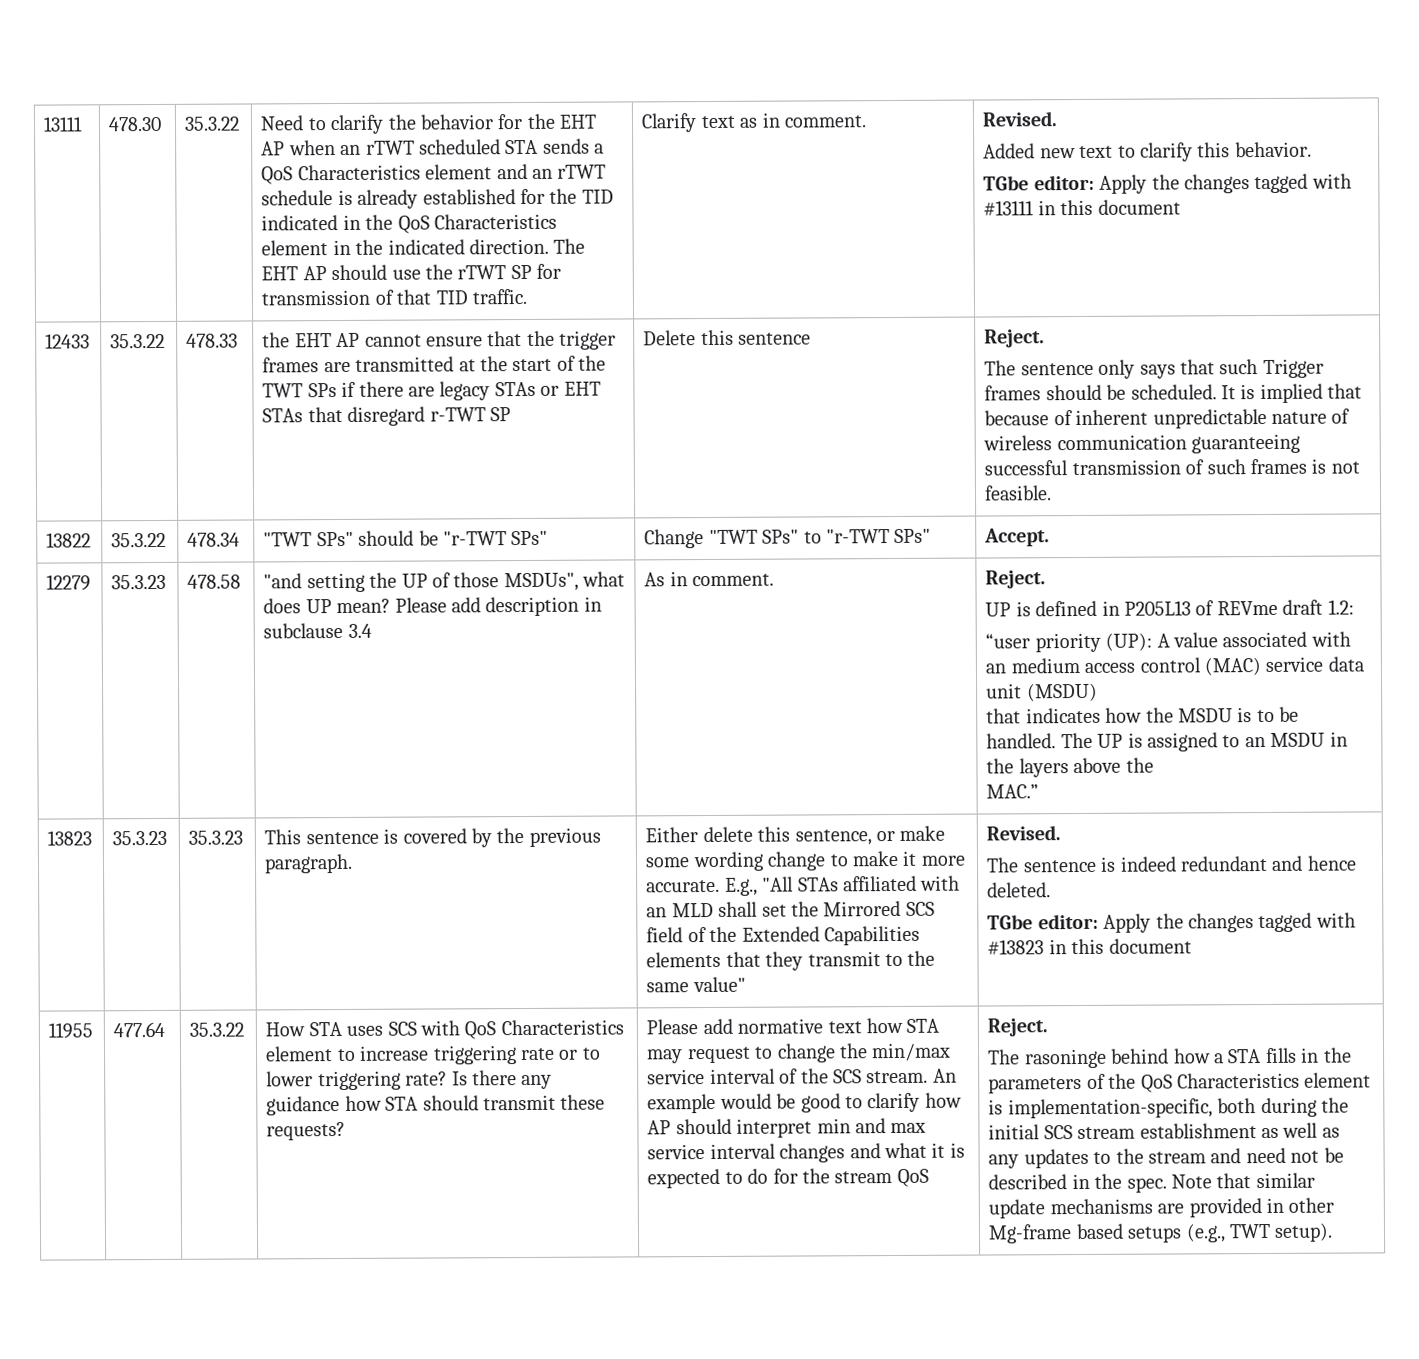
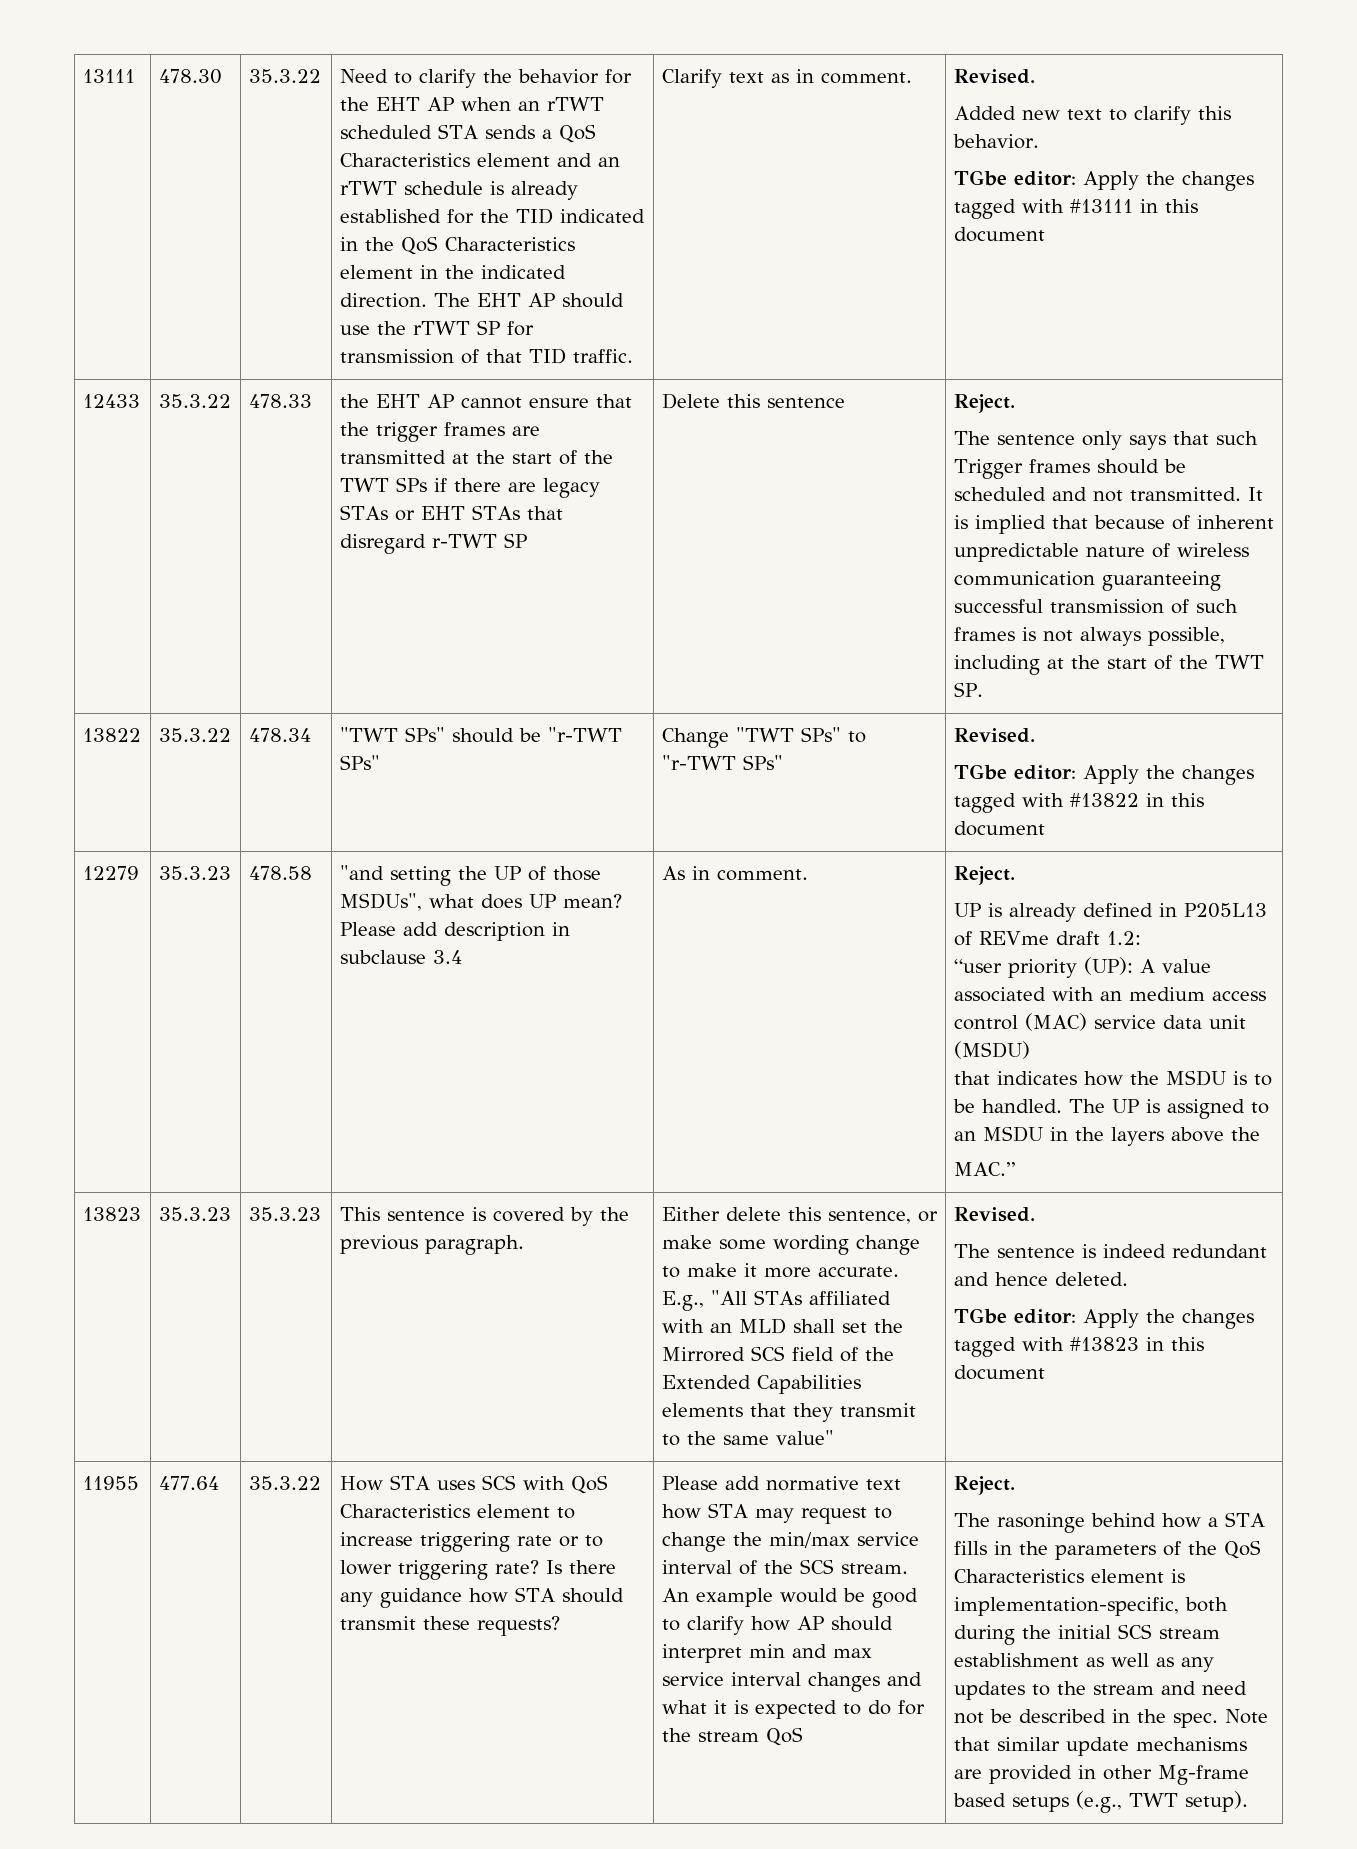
- The sentence only says that such Trigger frames should be scheduled.
+ The sentence only says that such Trigger frames should be scheduled and not transmitted.
- It is implied that because of inherent unpredictable nature of wireless communication guaranteeing successful transmission of such frames is not feasible.
+ It is implied that because of inherent unpredictable nature of wireless communication guaranteeing successful transmission of such frames is not always possible, including at the start of the TWT SP.
- 13822 | 35.3.22 | 478.34 | "TWT SPs" should be "r-TWT SPs" | Change "TWT SPs" to "r-TWT SPs" | Accept.
+ 13822 | 35.3.22 | 478.34 | "TWT SPs" should be "r-TWT SPs" | Change "TWT SPs" to "r-TWT SPs" | Revised.
+ TGbe editor: Apply the changes tagged with #13822 in this document
- UP is defined in P205L13 of REVme draft 1.2:
+ UP is already defined in P205L13 of REVme draft 1.2:

